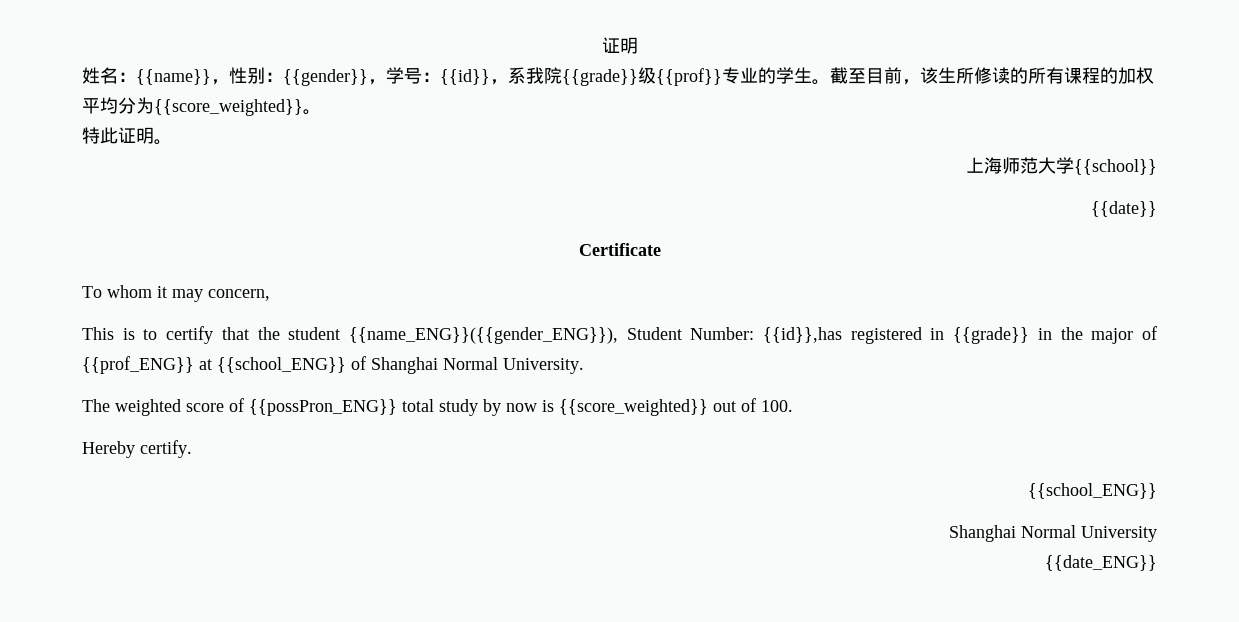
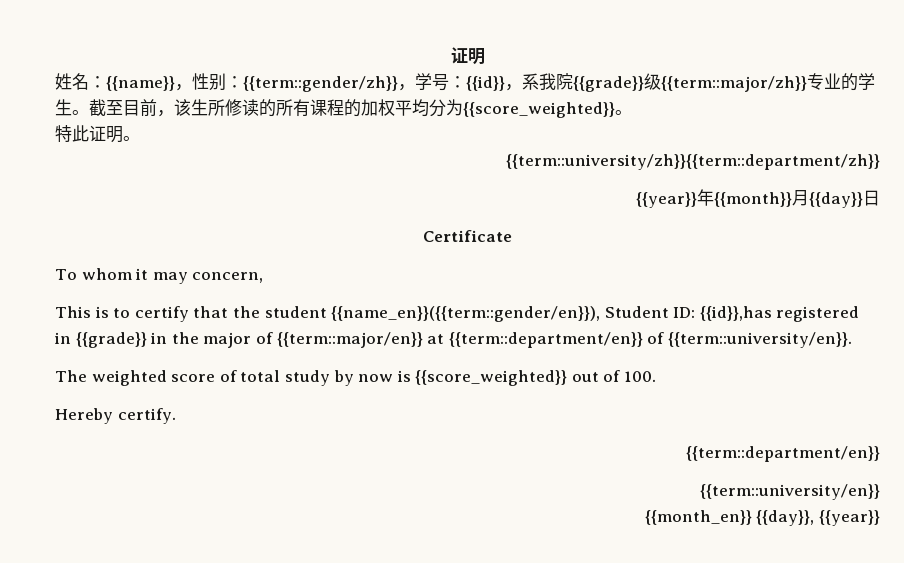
- 姓名：{{name}}，性别：{{gender}}，学号：{{id}}，系我院{{grade}}级{{prof}}专业的学生。
+ 姓名：{{name}}，性别：{{term::gender/zh}}，学号：{{id}}，系我院{{grade}}级{{term::major/zh}}专业的学生。
- 上海师范大学{{school}}
- {{date}}
+ {{term::university/zh}}{{term::department/zh}}
+ {{year}}年{{month}}月{{day}}日
- This is to certify that the student {{name_ENG}}({{gender_ENG}}), Student Number: {{id}},has registered in {{grade}} in the major of {{prof_ENG}} at {{school_ENG}} of Shanghai Normal University.
+ This is to certify that the student {{name_en}}({{term::gender/en}}), Student ID: {{id}},has registered in {{grade}} in the major of {{term::major/en}} at {{term::department/en}} of {{term::university/en}}.
- The weighted score of {{possPron_ENG}} total study by now is {{score_weighted}} out of 100.
+ The weighted score of total study by now is {{score_weighted}} out of 100.
  Hereby certify.
- {{school_ENG}}
- Shanghai Normal University
- {{date_ENG}}
+ {{term::department/en}}
+ {{term::university/en}}
+ {{month_en}} {{day}}, {{year}}

